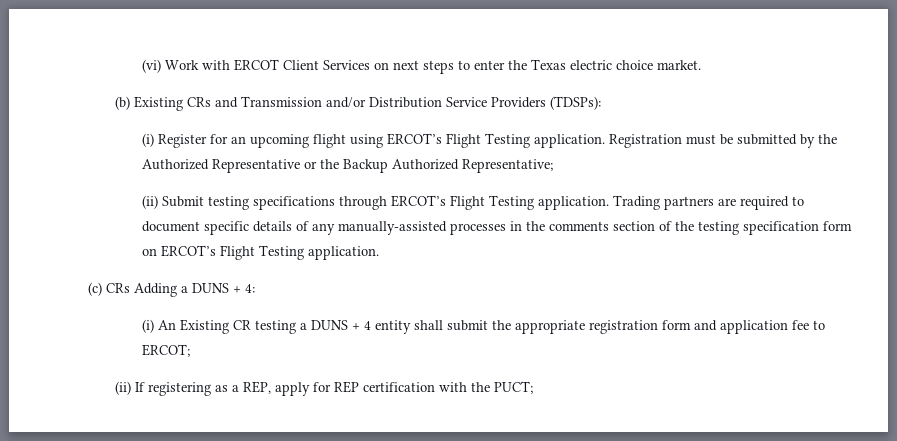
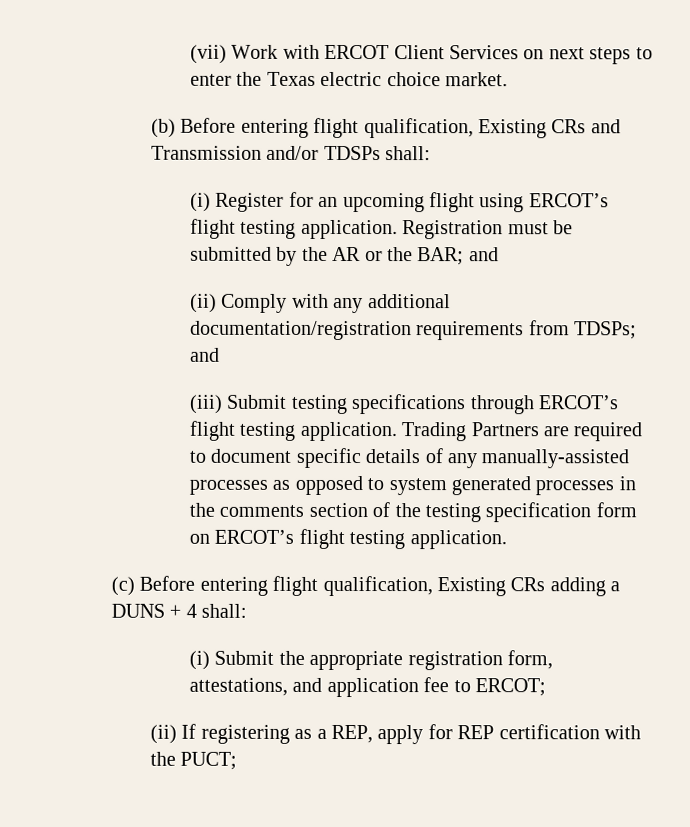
- (vi) Work with ERCOT Client Services on next steps to enter the Texas electric choice market.
+ (vii) Work with ERCOT Client Services on next steps to enter the Texas electric choice market.
- (b) Existing CRs and Transmission and/or Distribution Service Providers (TDSPs):
+ (b) Before entering flight qualification, Existing CRs and Transmission and/or TDSPs shall:
- (i) Register for an upcoming flight using ERCOT’s Flight Testing application.
+ (i) Register for an upcoming flight using ERCOT’s flight testing application.
- Registration must be submitted by the Authorized Representative or the Backup Authorized Representative;
- (ii) Submit testing specifications through ERCOT’s Flight Testing application.
+ Registration must be submitted by the AR or the BAR; and
+ (ii) Comply with any additional documentation/registration requirements from TDSPs; and
+ (iii) Submit testing specifications through ERCOT’s flight testing application.
- Trading partners are required to document specific details of any manually-assisted processes in the comments section of the testing specification form on ERCOT’s Flight Testing application.
+ Trading Partners are required to document specific details of any manually-assisted processes as opposed to system generated processes in the comments section of the testing specification form on ERCOT’s flight testing application.
- (c) CRs Adding a DUNS + 4:
- (i) An Existing CR testing a DUNS + 4 entity shall submit the appropriate registration form and application fee to ERCOT;
+ (c) Before entering flight qualification, Existing CRs adding a DUNS + 4 shall:
+ (i) Submit the appropriate registration form, attestations, and application fee to ERCOT;

